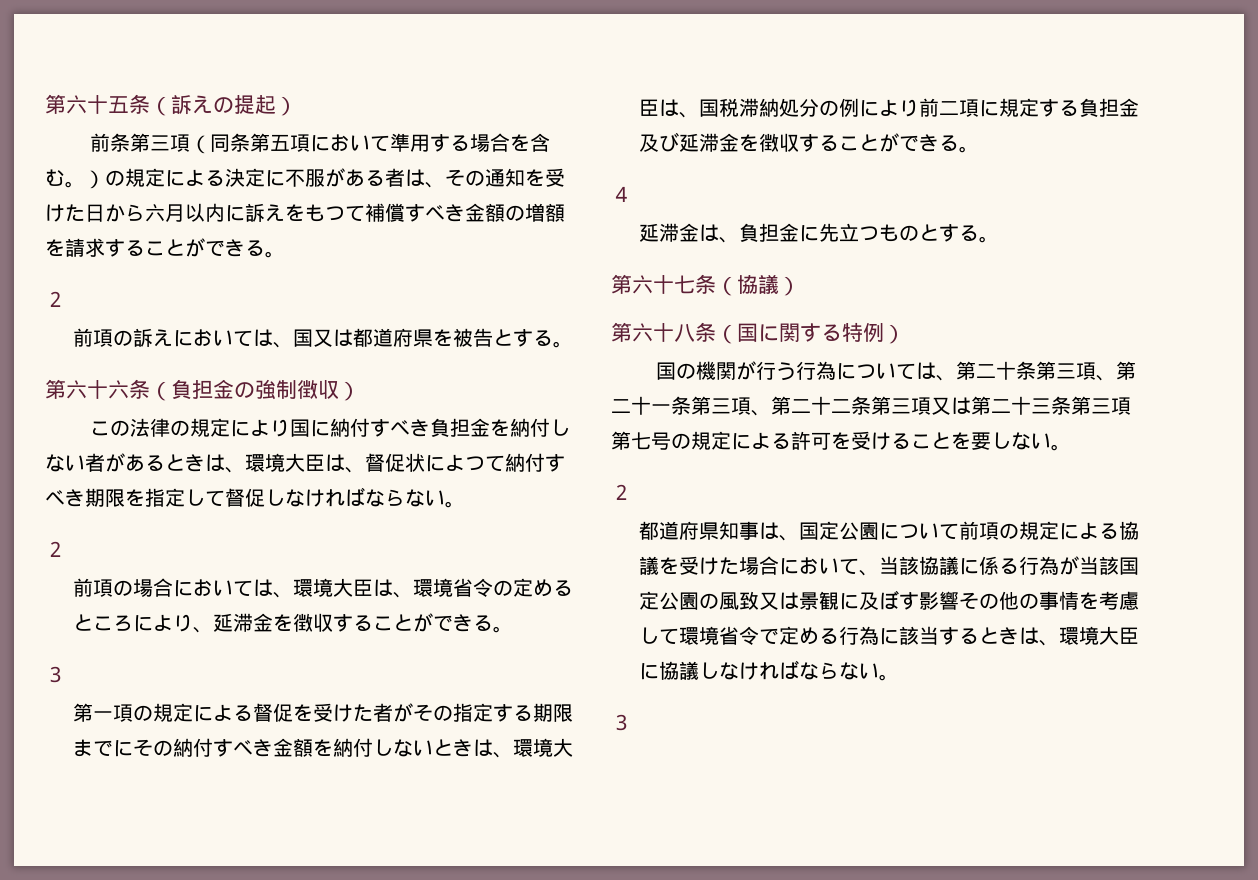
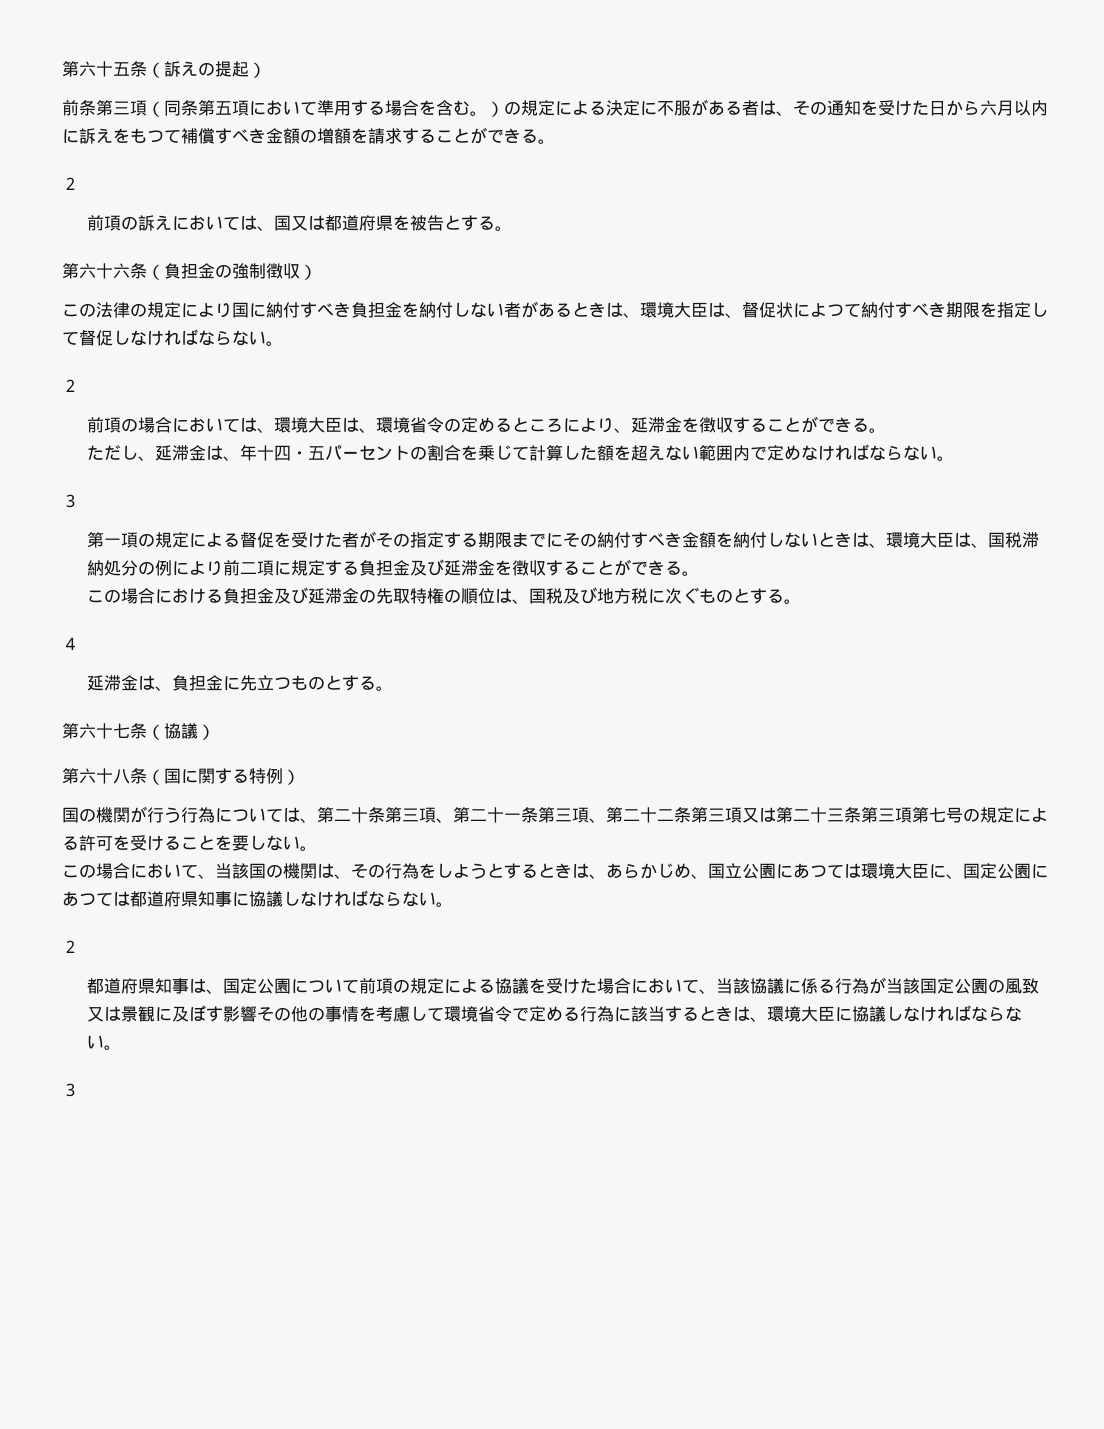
+ ただし、延滞金は、年十四・五パーセントの割合を乗じて計算した額を超えない範囲内で定めなければならない。
+ この場合における負担金及び延滞金の先取特権の順位は、国税及び地方税に次ぐものとする。
+ この場合において、当該国の機関は、その行為をしようとするときは、あらかじめ、国立公園にあつては環境大臣に、国定公園にあつては都道府県知事に協議しなければならない。

